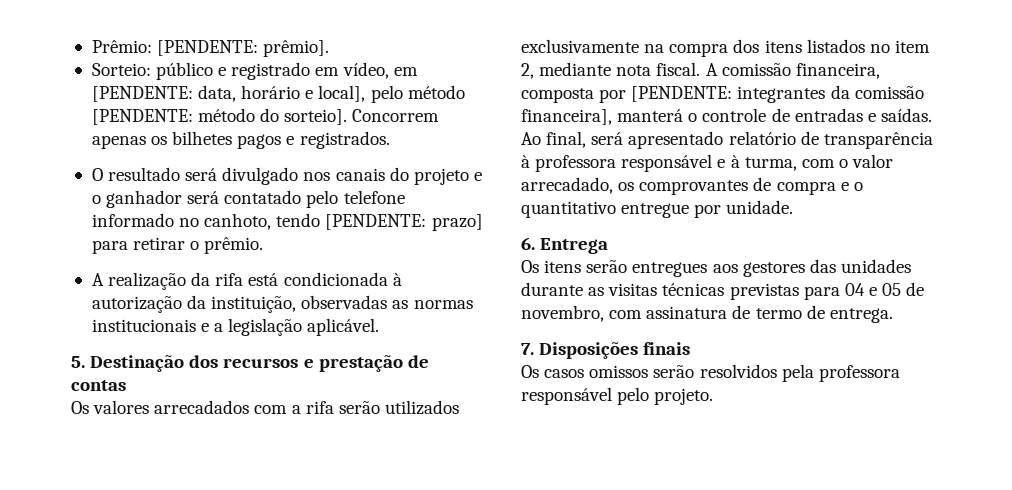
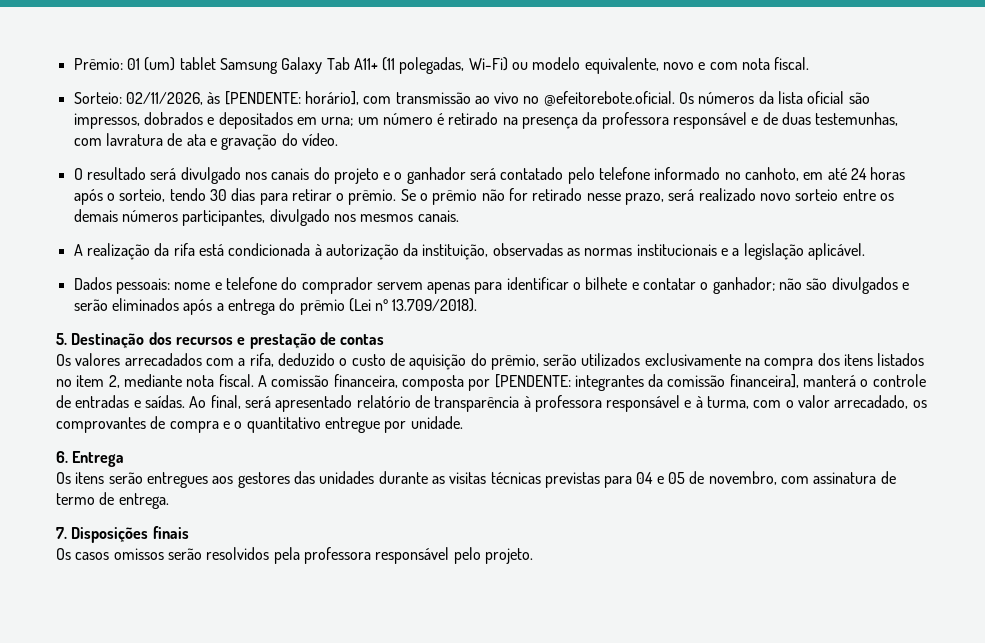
- Prêmio: [PENDENTE: prêmio].
- Sorteio: público e registrado em vídeo, em [PENDENTE: data, horário e local], pelo método [PENDENTE: método do sorteio]. Concorrem apenas os bilhetes pagos e registrados.
+ Prêmio: 01 (um) tablet Samsung Galaxy Tab A11+ (11 polegadas, Wi-Fi) ou modelo equivalente, novo e com nota fiscal.
+ Sorteio: 02/11/2026, às [PENDENTE: horário], com transmissão ao vivo no @efeitorebote.oficial. Os números da lista oficial são impressos, dobrados e depositados em urna; um número é retirado na presença da professora responsável e de duas testemunhas, com lavratura de ata e gravação do vídeo.
- O resultado será divulgado nos canais do projeto e o ganhador será contatado pelo telefone informado no canhoto, tendo [PENDENTE: prazo] para retirar o prêmio.
+ O resultado será divulgado nos canais do projeto e o ganhador será contatado pelo telefone informado no canhoto, em até 24 horas após o sorteio, tendo 30 dias para retirar o prêmio. Se o prêmio não for retirado nesse prazo, será realizado novo sorteio entre os demais números participantes, divulgado nos mesmos canais.
+ Dados pessoais: nome e telefone do comprador servem apenas para identificar o bilhete e contatar o ganhador; não são divulgados e serão eliminados após a entrega do prêmio (Lei nº 13.709/2018).
- Os valores arrecadados com a rifa serão utilizados exclusivamente na compra dos itens listados no item 2, mediante nota fiscal.
+ Os valores arrecadados com a rifa, deduzido o custo de aquisição do prêmio, serão utilizados exclusivamente na compra dos itens listados no item 2, mediante nota fiscal.

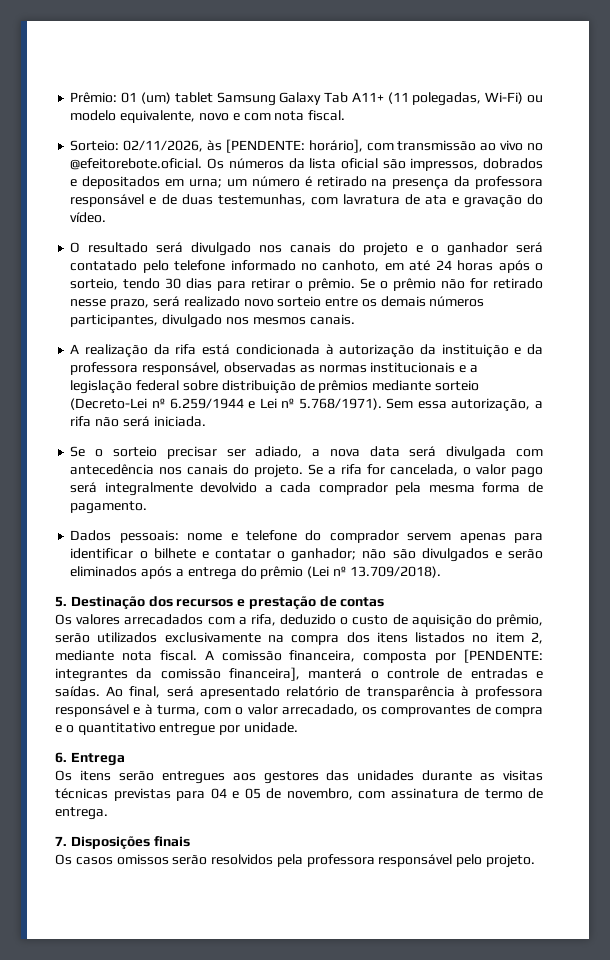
- A realização da rifa está condicionada à autorização da instituição, observadas as normas institucionais e a legislação aplicável.
+ A realização da rifa está condicionada à autorização da instituição e da professora responsável, observadas as normas institucionais e a legislação federal sobre distribuição de prêmios mediante sorteio (Decreto-Lei nº 6.259/1944 e Lei nº 5.768/1971). Sem essa autorização, a rifa não será iniciada.
+ Se o sorteio precisar ser adiado, a nova data será divulgada com antecedência nos canais do projeto. Se a rifa for cancelada, o valor pago será integralmente devolvido a cada comprador pela mesma forma de pagamento.

